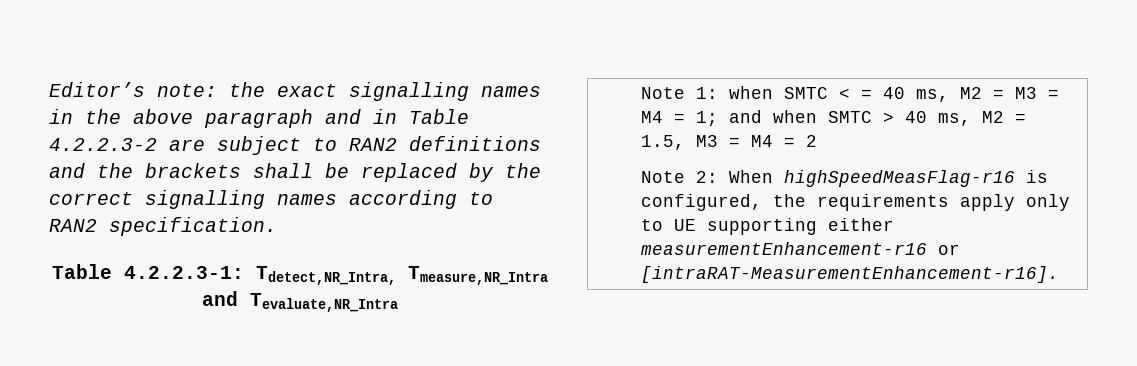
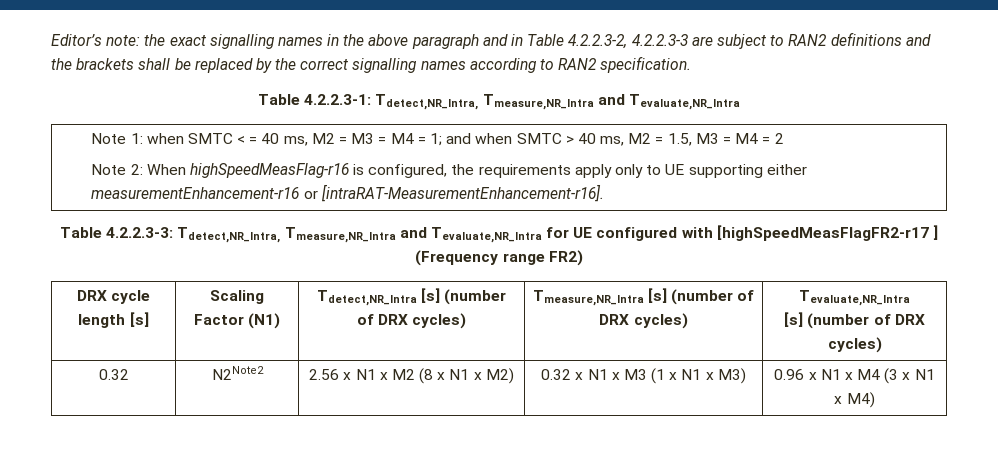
- Editor’s note: the exact signalling names in the above paragraph and in Table 4.2.2.3-2 are subject to RAN2 definitions and the brackets shall be replaced by the correct signalling names according to RAN2 specification.
+ Editor’s note: the exact signalling names in the above paragraph and in Table 4.2.2.3-2, 4.2.2.3-3 are subject to RAN2 definitions and the brackets shall be replaced by the correct signalling names according to RAN2 specification.
+ Table 4.2.2.3-3: Tdetect,NR_Intra, Tmeasure,NR_Intra and Tevaluate,NR_Intra for UE configured with [highSpeedMeasFlagFR2-r17 ] (Frequency range FR2)
+ DRX cycle length [s] | Scaling Factor (N1) | Tdetect,NR_Intra [s] (number of DRX cycles) | Tmeasure,NR_Intra [s] (number of DRX cycles) | Tevaluate,NR_Intra
+ [s] (number of DRX cycles)
+ 0.32 | N2Note2 | 2.56 x N1 x M2 (8 x N1 x M2) | 0.32 x N1 x M3 (1 x N1 x M3) | 0.96 x N1 x M4 (3 x N1 x M4)

